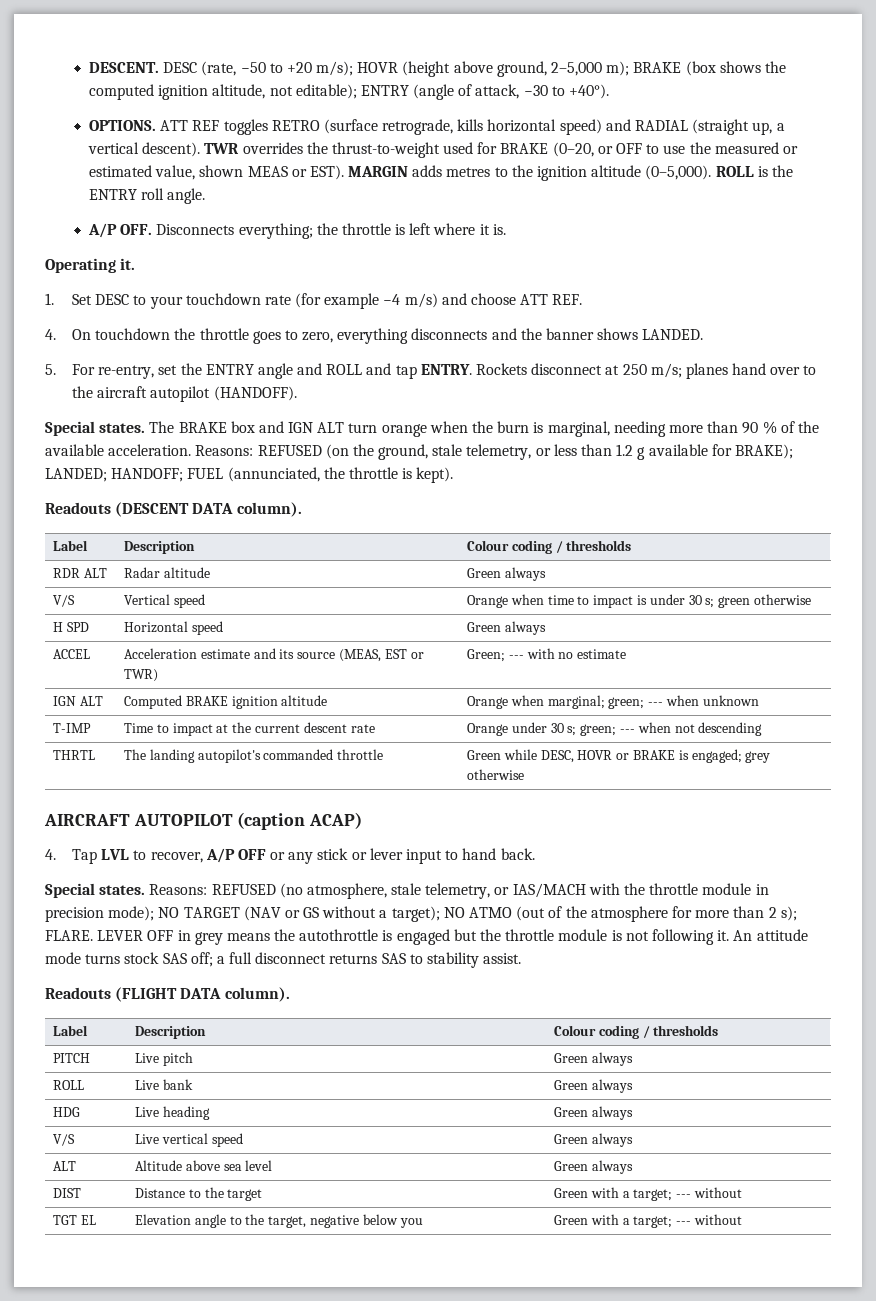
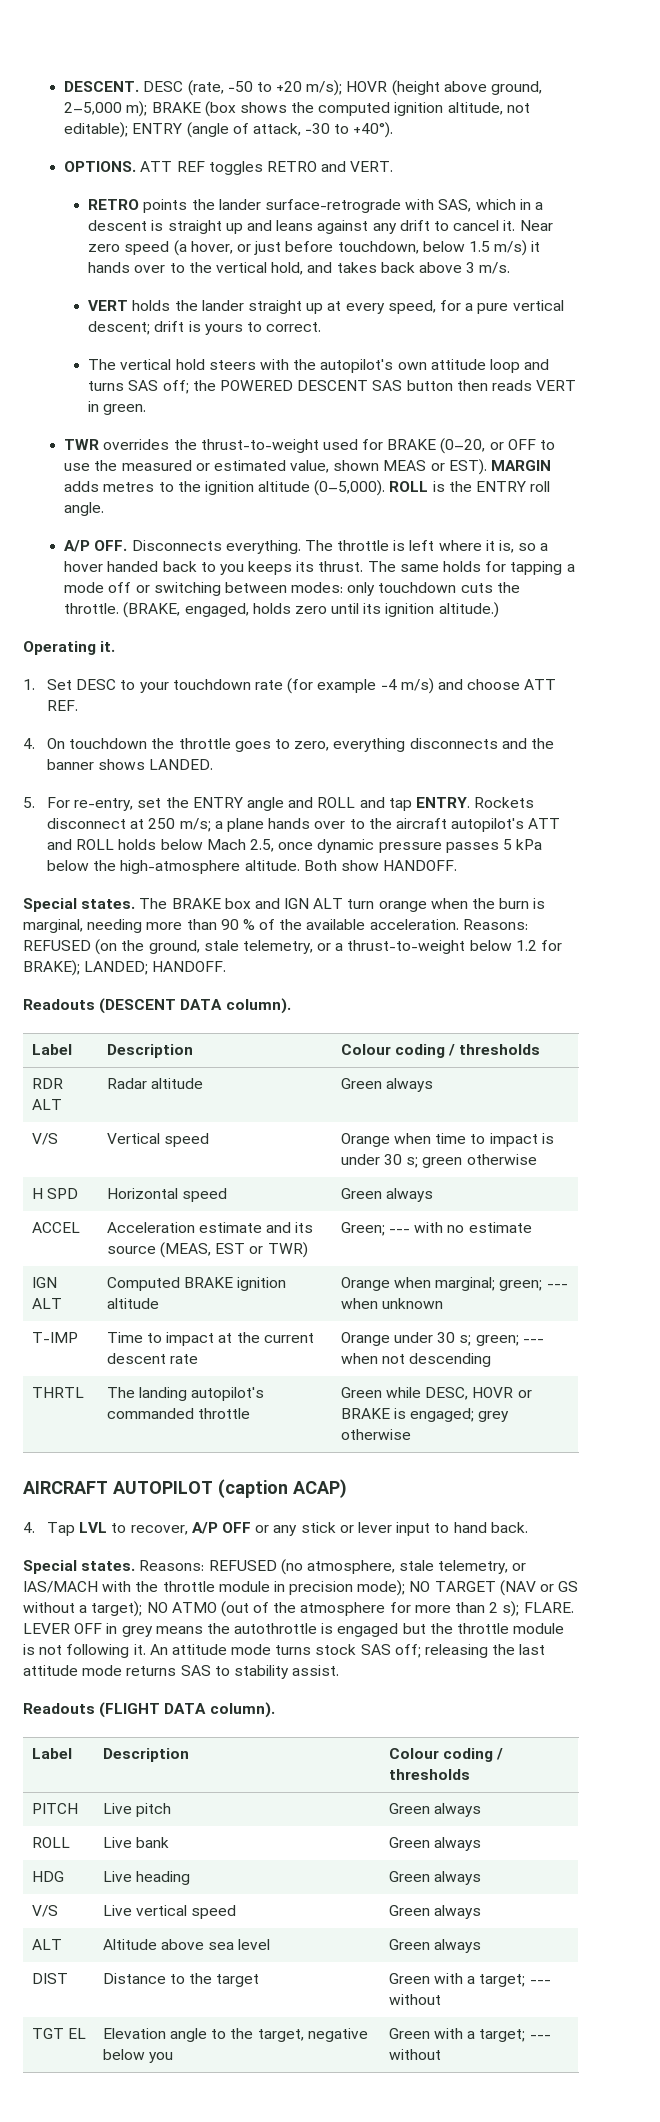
- ATT REF toggles RETRO (surface retrograde, kills horizontal speed) and RADIAL (straight up, a vertical descent). TWR overrides the thrust-to-weight used for BRAKE (0–20, or OFF to use the measured or estimated value, shown MEAS or EST).
+ ATT REF toggles RETRO and VERT.
+ RETRO points the lander surface-retrograde with SAS, which in a descent is straight up and leans against any drift to cancel it. Near zero speed (a hover, or just before touchdown, below 1.5 m/s) it hands over to the vertical hold, and takes back above 3 m/s.
+ VERT holds the lander straight up at every speed, for a pure vertical descent; drift is yours to correct.
+ The vertical hold steers with the autopilot's own attitude loop and turns SAS off; the POWERED DESCENT SAS button then reads VERT in green.
+ TWR overrides the thrust-to-weight used for BRAKE (0–20, or OFF to use the measured or estimated value, shown MEAS or EST).
- A/P OFF. Disconnects everything; the throttle is left where it is.
+ A/P OFF. Disconnects everything. The throttle is left where it is, so a hover handed back to you keeps its thrust. The same holds for tapping a mode off or switching between modes: only touchdown cuts the throttle. (BRAKE, engaged, holds zero until its ignition altitude.)
- Rockets disconnect at 250 m/s; planes hand over to the aircraft autopilot (HANDOFF).
+ Rockets disconnect at 250 m/s; a plane hands over to the aircraft autopilot's ATT and ROLL holds below Mach 2.5, once dynamic pressure passes 5 kPa below the high-atmosphere altitude. Both show HANDOFF.
- Reasons: REFUSED (on the ground, stale telemetry, or less than 1.2 g available for BRAKE); LANDED; HANDOFF; FUEL (annunciated, the throttle is kept).
+ Reasons: REFUSED (on the ground, stale telemetry, or a thrust-to-weight below 1.2 for BRAKE); LANDED; HANDOFF.
- An attitude mode turns stock SAS off; a full disconnect returns SAS to stability assist.
+ An attitude mode turns stock SAS off; releasing the last attitude mode returns SAS to stability assist.

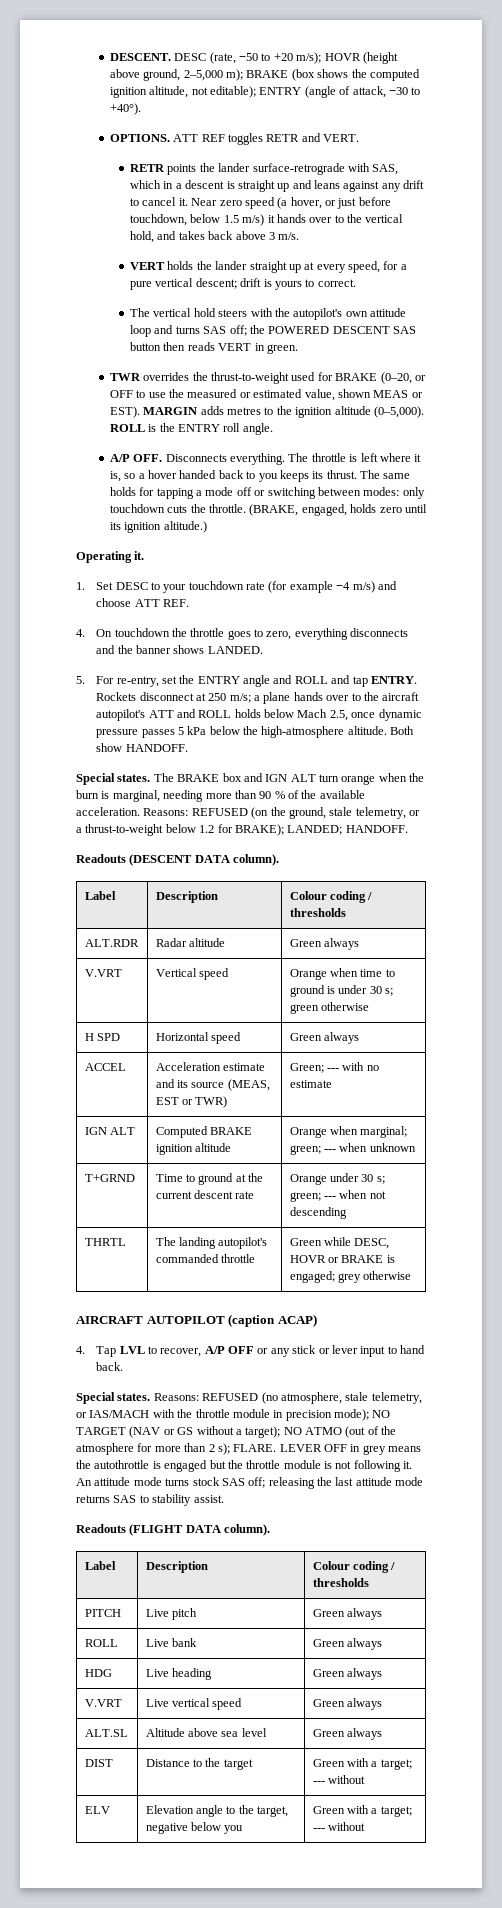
- ATT REF toggles RETRO and VERT.
+ ATT REF toggles RETR and VERT.
- RETRO points the lander surface-retrograde with SAS, which in a descent is straight up and leans against any drift to cancel it.
+ RETR points the lander surface-retrograde with SAS, which in a descent is straight up and leans against any drift to cancel it.
- RDR ALT | Radar altitude | Green always
+ ALT.RDR | Radar altitude | Green always
- V/S | Vertical speed | Orange when time to impact is under 30 s; green otherwise
+ V.VRT | Vertical speed | Orange when time to ground is under 30 s; green otherwise
- T-IMP | Time to impact at the current descent rate | Orange under 30 s; green; --- when not descending
+ T+GRND | Time to ground at the current descent rate | Orange under 30 s; green; --- when not descending
- V/S | Live vertical speed | Green always
+ V.VRT | Live vertical speed | Green always
- ALT | Altitude above sea level | Green always
+ ALT.SL | Altitude above sea level | Green always
- TGT EL | Elevation angle to the target, negative below you | Green with a target; --- without
+ ELV | Elevation angle to the target, negative below you | Green with a target; --- without

